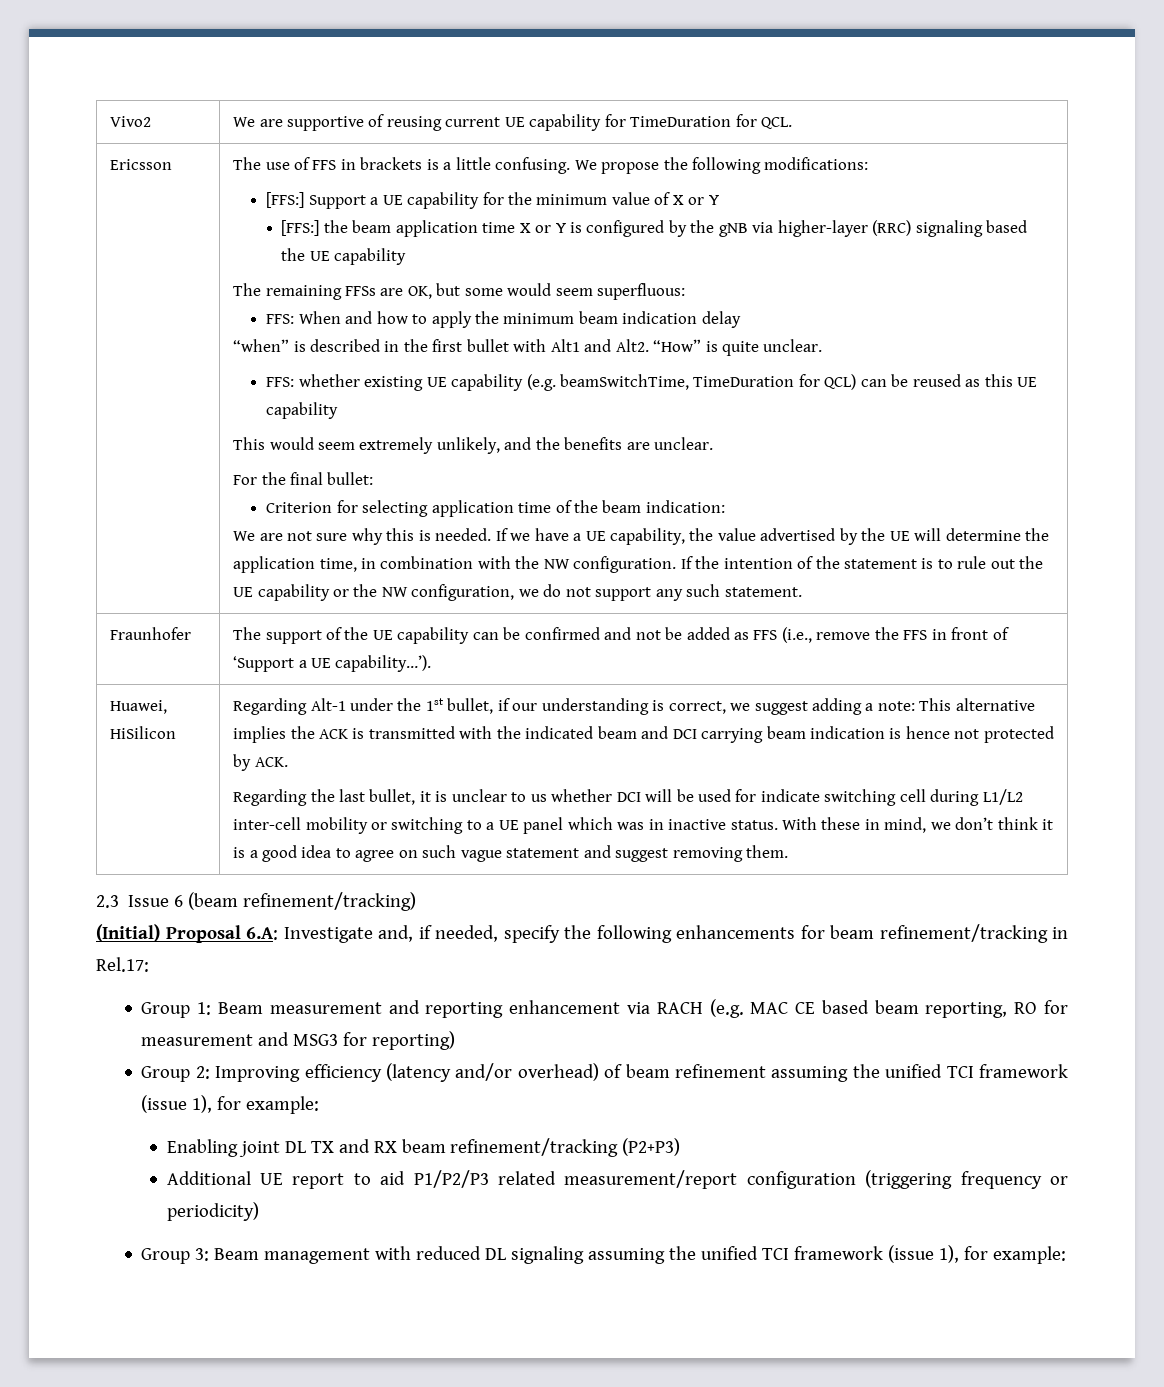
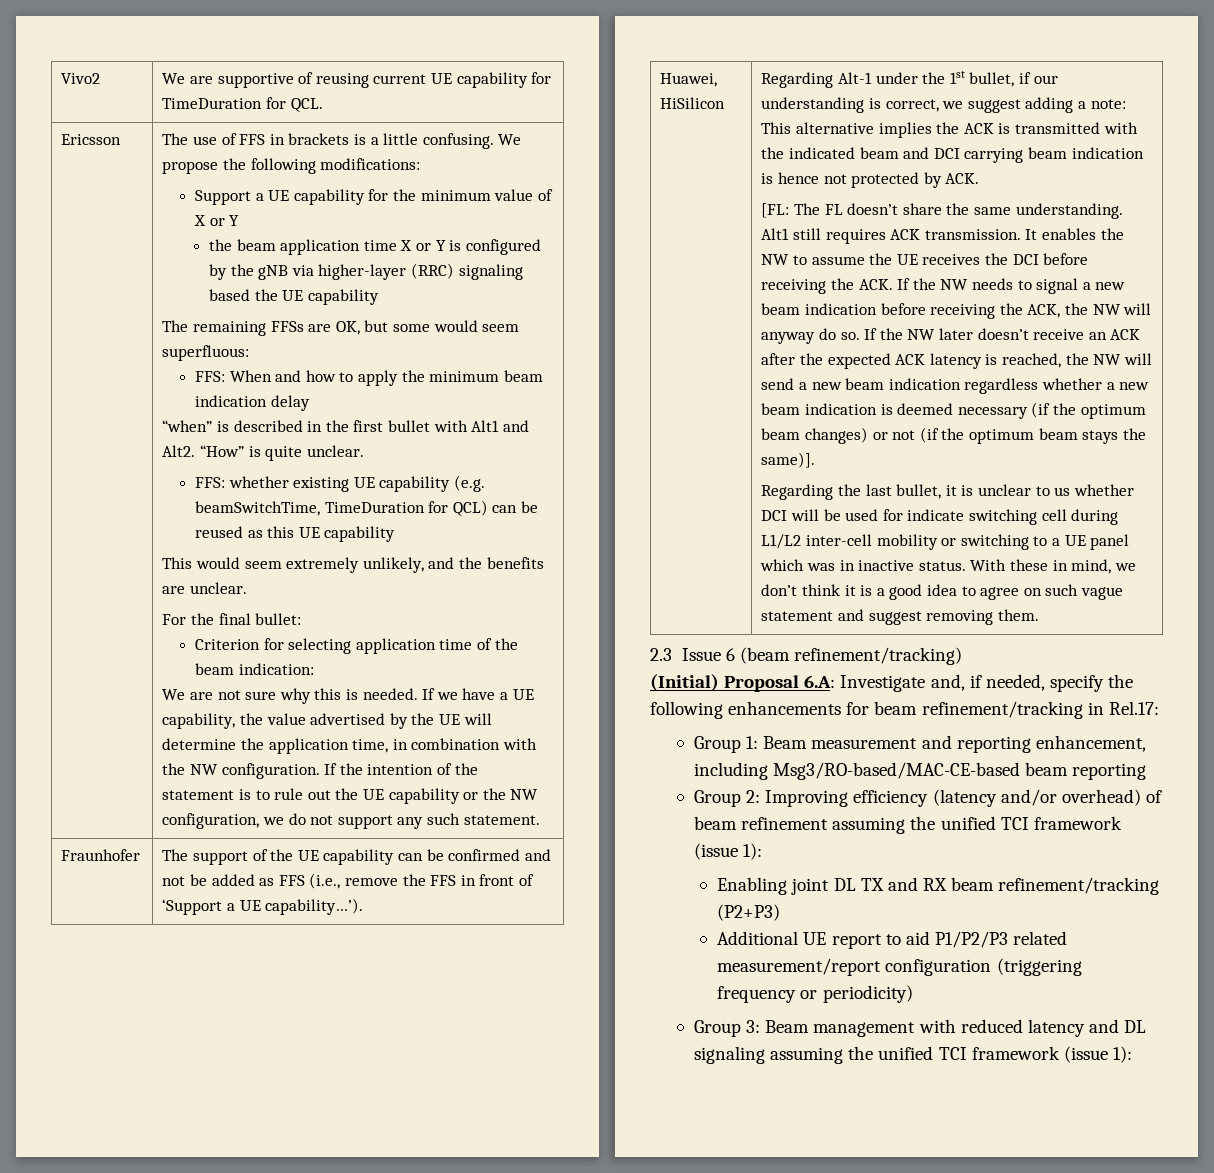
- [FFS:] Support a UE capability for the minimum value of X or Y
+ Support a UE capability for the minimum value of X or Y
- [FFS:] the beam application time X or Y is configured by the gNB via higher-layer (RRC) signaling based the UE capability
+ the beam application time X or Y is configured by the gNB via higher-layer (RRC) signaling based the UE capability
+ [FL: The FL doesn’t share the same understanding. Alt1 still requires ACK transmission. It enables the NW to assume the UE receives the DCI before receiving the ACK. If the NW needs to signal a new beam indication before receiving the ACK, the NW will anyway do so. If the NW later doesn’t receive an ACK after the expected ACK latency is reached, the NW will send a new beam indication regardless whether a new beam indication is deemed necessary (if the optimum beam changes) or not (if the optimum beam stays the same)].
- Group 1: Beam measurement and reporting enhancement via RACH (e.g. MAC CE based beam reporting, RO for measurement and MSG3 for reporting)
+ Group 1: Beam measurement and reporting enhancement, including Msg3/RO-based/MAC-CE-based beam reporting
- Group 2: Improving efficiency (latency and/or overhead) of beam refinement assuming the unified TCI framework (issue 1), for example:
+ Group 2: Improving efficiency (latency and/or overhead) of beam refinement assuming the unified TCI framework (issue 1):
- Group 3: Beam management with reduced DL signaling assuming the unified TCI framework (issue 1), for example:
+ Group 3: Beam management with reduced latency and DL signaling assuming the unified TCI framework (issue 1):

